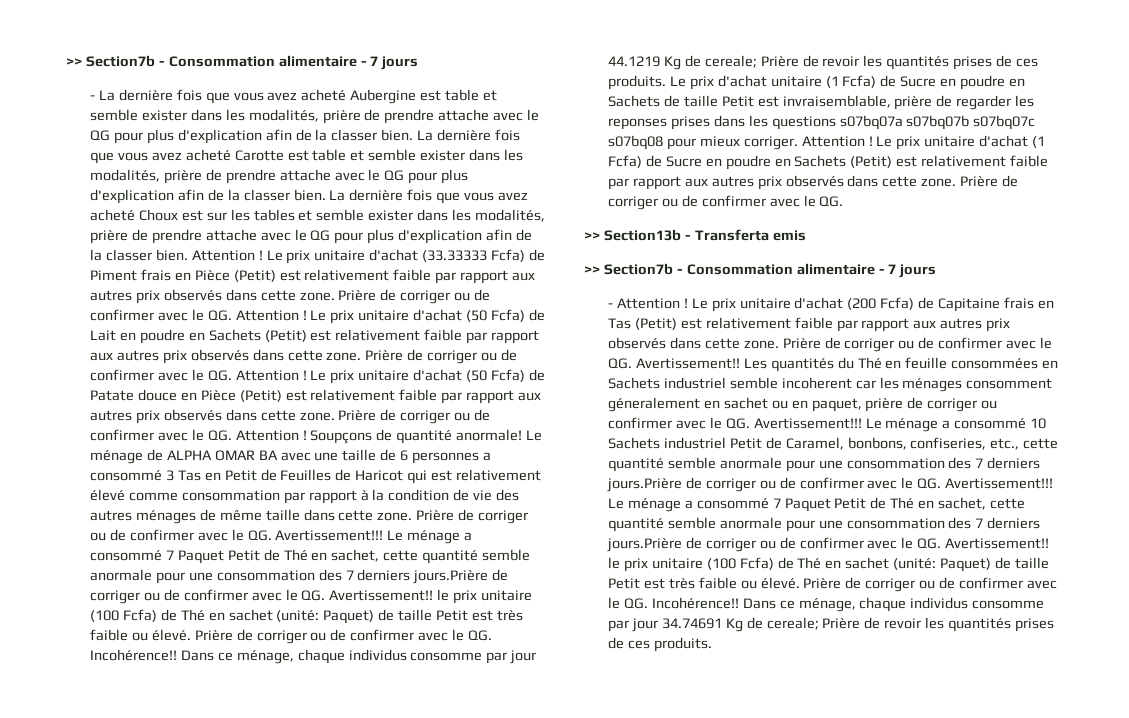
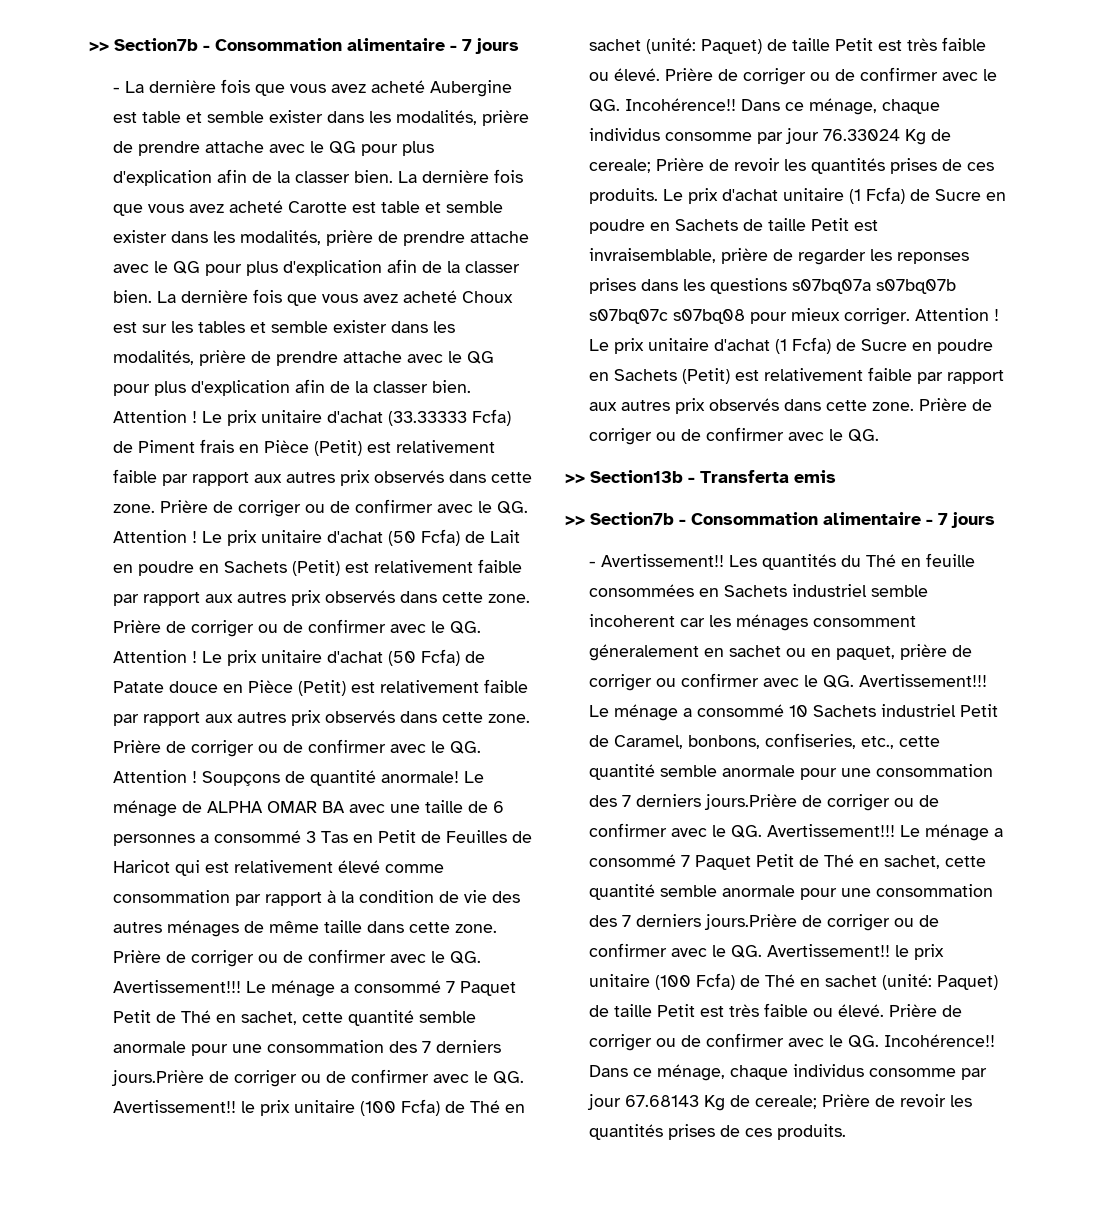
- Dans ce ménage, chaque individus consomme par jour 44.1219 Kg de cereale; Prière de revoir les quantités prises de ces produits.
+ Dans ce ménage, chaque individus consomme par jour 76.33024 Kg de cereale; Prière de revoir les quantités prises de ces produits.
- - Attention ! Le prix unitaire d'achat (200 Fcfa) de Capitaine frais en Tas (Petit) est relativement faible par rapport aux autres prix observés dans cette zone. Prière de corriger ou de confirmer avec le QG. Avertissement!!
+ - Avertissement!!
- Dans ce ménage, chaque individus consomme par jour 34.74691 Kg de cereale; Prière de revoir les quantités prises de ces produits.
+ Dans ce ménage, chaque individus consomme par jour 67.68143 Kg de cereale; Prière de revoir les quantités prises de ces produits.

